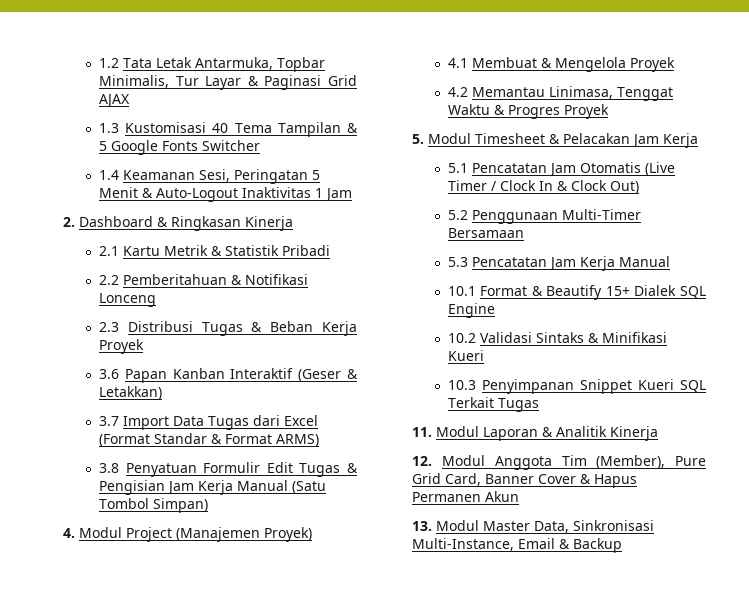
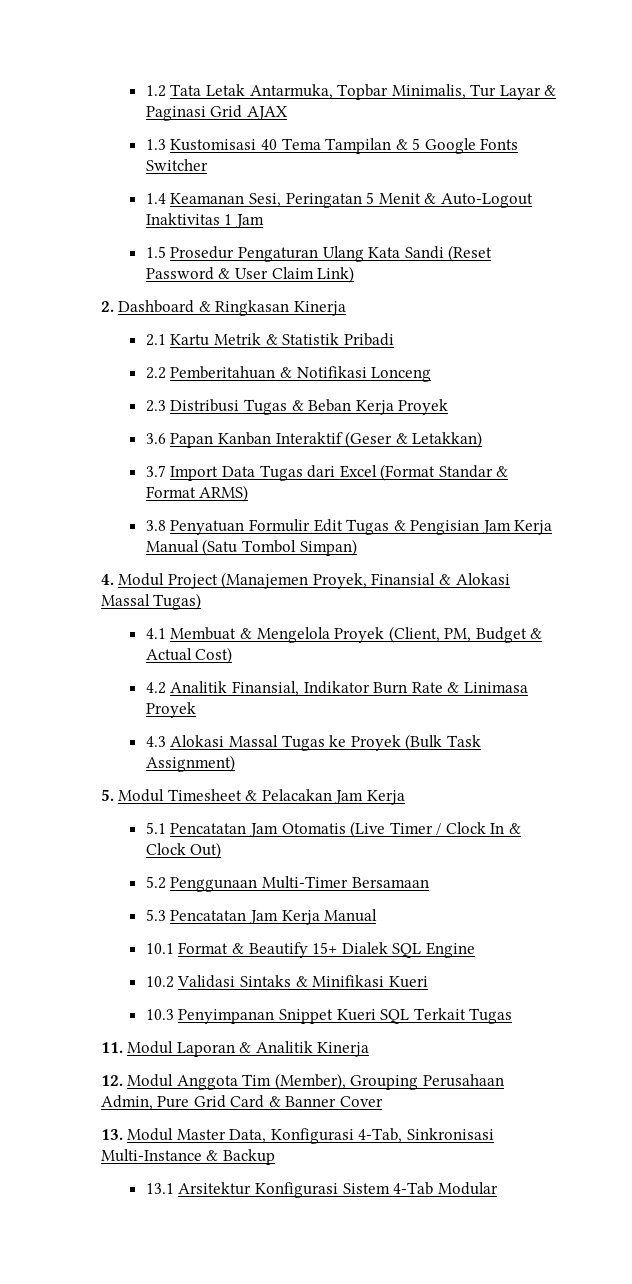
+ 1.5 Prosedur Pengaturan Ulang Kata Sandi (Reset Password & User Claim Link)
- 4. Modul Project (Manajemen Proyek)
+ 4. Modul Project (Manajemen Proyek, Finansial & Alokasi Massal Tugas)
- 4.1 Membuat & Mengelola Proyek
- 4.2 Memantau Linimasa, Tenggat Waktu & Progres Proyek
+ 4.1 Membuat & Mengelola Proyek (Client, PM, Budget & Actual Cost)
+ 4.2 Analitik Finansial, Indikator Burn Rate & Linimasa Proyek
+ 4.3 Alokasi Massal Tugas ke Proyek (Bulk Task Assignment)
- 12. Modul Anggota Tim (Member), Pure Grid Card, Banner Cover & Hapus Permanen Akun
- 13. Modul Master Data, Sinkronisasi Multi-Instance, Email & Backup
+ 12. Modul Anggota Tim (Member), Grouping Perusahaan Admin, Pure Grid Card & Banner Cover
+ 13. Modul Master Data, Konfigurasi 4-Tab, Sinkronisasi Multi-Instance & Backup
+ 13.1 Arsitektur Konfigurasi Sistem 4-Tab Modular

